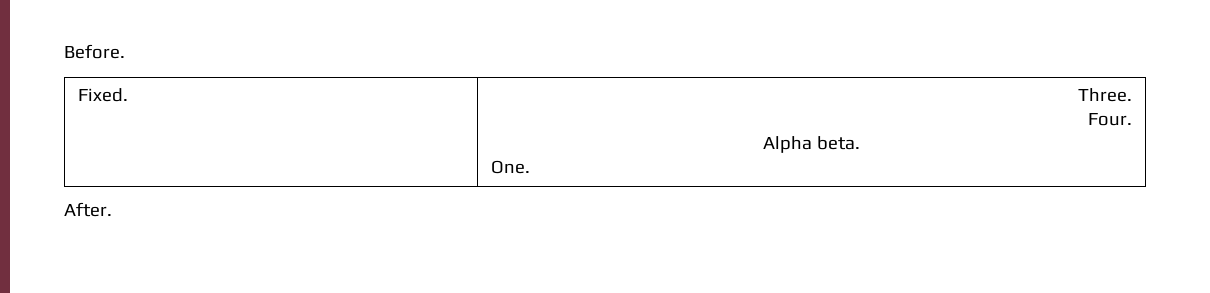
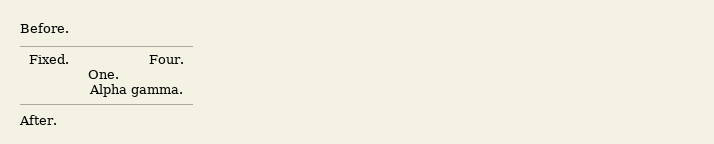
- Fixed. | Three.
- Four.
- Alpha beta.
+ Fixed. | Four.
  One.
+ Alpha gamma.

